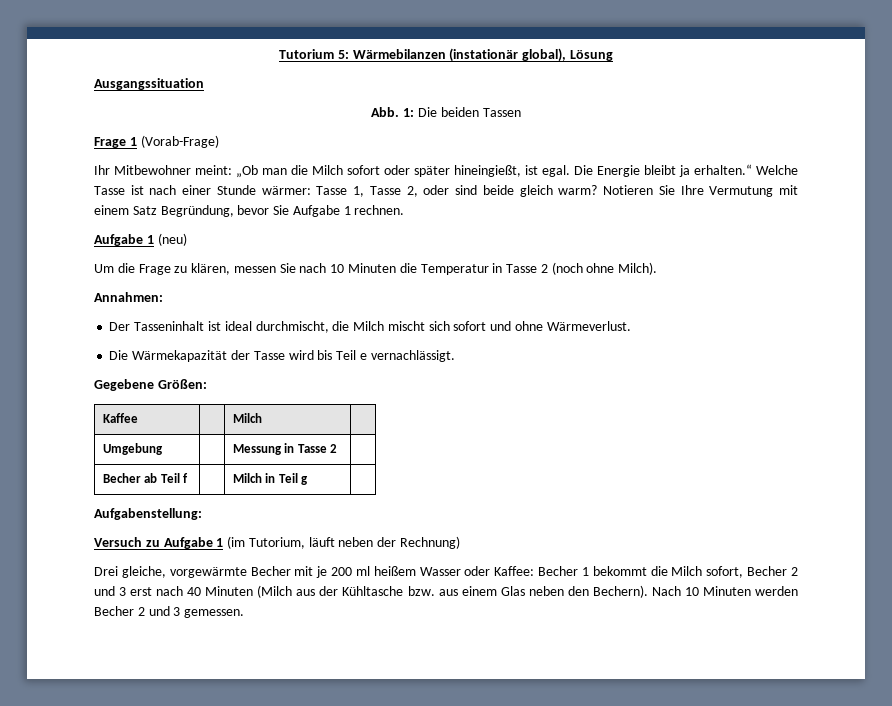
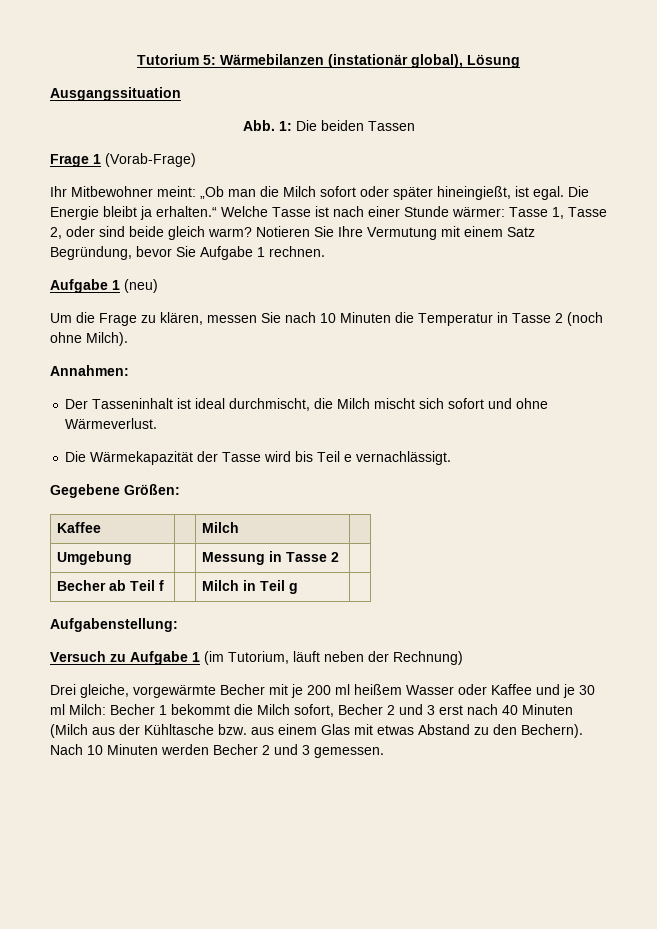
- Drei gleiche, vorgewärmte Becher mit je 200 ml heißem Wasser oder Kaffee: Becher 1 bekommt die Milch sofort, Becher 2 und 3 erst nach 40 Minuten (Milch aus der Kühltasche bzw. aus einem Glas neben den Bechern).
+ Drei gleiche, vorgewärmte Becher mit je 200 ml heißem Wasser oder Kaffee und je 30 ml Milch: Becher 1 bekommt die Milch sofort, Becher 2 und 3 erst nach 40 Minuten (Milch aus der Kühltasche bzw. aus einem Glas mit etwas Abstand zu den Bechern).

